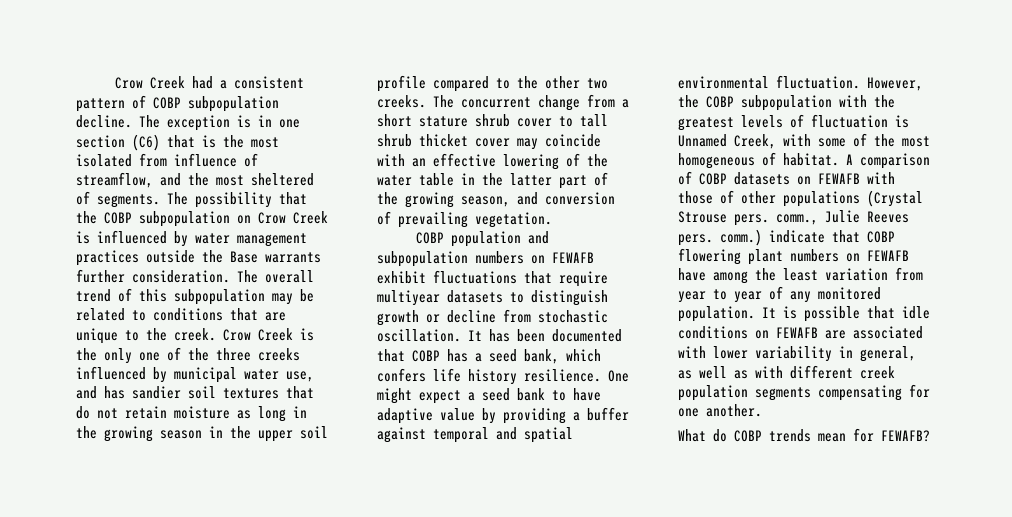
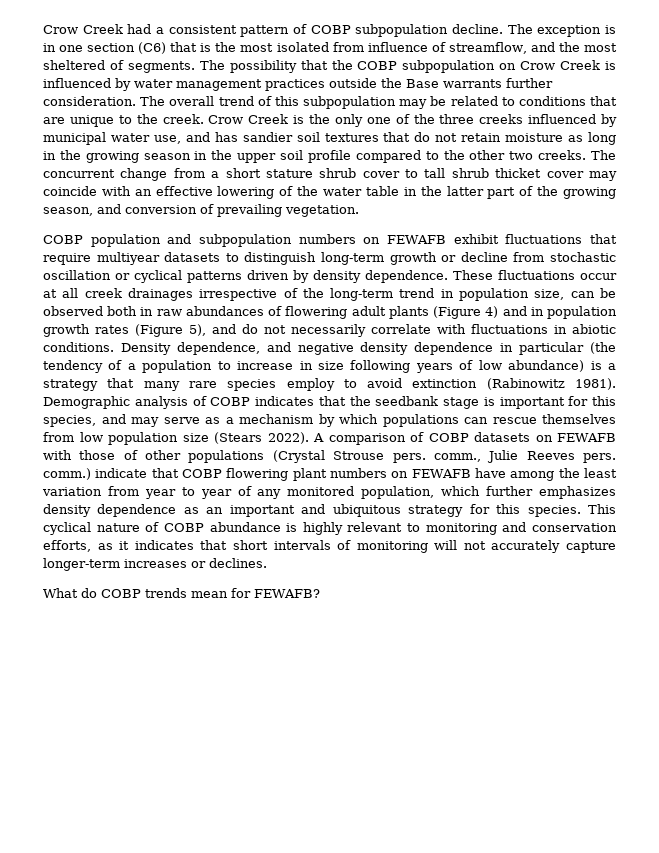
- COBP population and subpopulation numbers on FEWAFB exhibit fluctuations that require multiyear datasets to distinguish growth or decline from stochastic oscillation. It has been documented that COBP has a seed bank, which confers life history resilience. One might expect a seed bank to have adaptive value by providing a buffer against temporal and spatial environmental fluctuation. However, the COBP subpopulation with the greatest levels of fluctuation is Unnamed Creek, with some of the most homogeneous of habitat.
+ COBP population and subpopulation numbers on FEWAFB exhibit fluctuations that require multiyear datasets to distinguish long-term growth or decline from stochastic oscillation or cyclical patterns driven by density dependence. These fluctuations occur at all creek drainages irrespective of the long-term trend in population size, can be observed both in raw abundances of flowering adult plants (Figure 4) and in population growth rates (Figure 5), and do not necessarily correlate with fluctuations in abiotic conditions. Density dependence, and negative density dependence in particular (the tendency of a population to increase in size following years of low abundance) is a strategy that many rare species employ to avoid extinction (Rabinowitz 1981). Demographic analysis of COBP indicates that the seedbank stage is important for this species, and may serve as a mechanism by which populations can rescue themselves from low population size (Stears 2022).
- A comparison of COBP datasets on FEWAFB with those of other populations (Crystal Strouse pers. comm., Julie Reeves pers. comm.) indicate that COBP flowering plant numbers on FEWAFB have among the least variation from year to year of any monitored population. It is possible that idle conditions on FEWAFB are associated with lower variability in general, as well as with different creek population segments compensating for one another.
+ A comparison of COBP datasets on FEWAFB with those of other populations (Crystal Strouse pers. comm., Julie Reeves pers. comm.) indicate that COBP flowering plant numbers on FEWAFB have among the least variation from year to year of any monitored population, which further emphasizes density dependence as an important and ubiquitous strategy for this species. This cyclical nature of COBP abundance is highly relevant to monitoring and conservation efforts, as it indicates that short intervals of monitoring will not accurately capture longer-term increases or declines.

